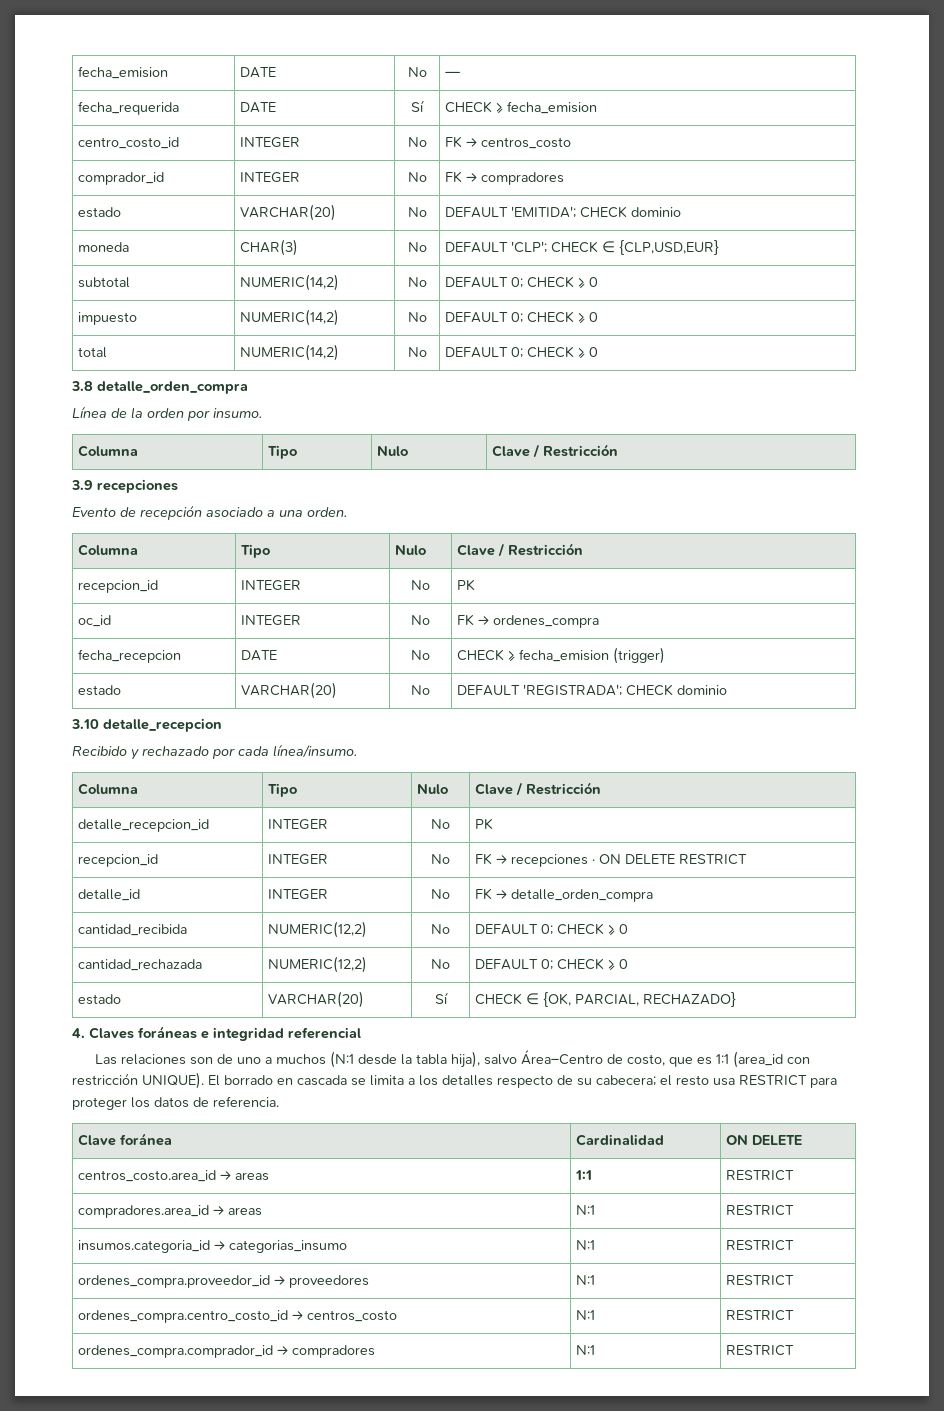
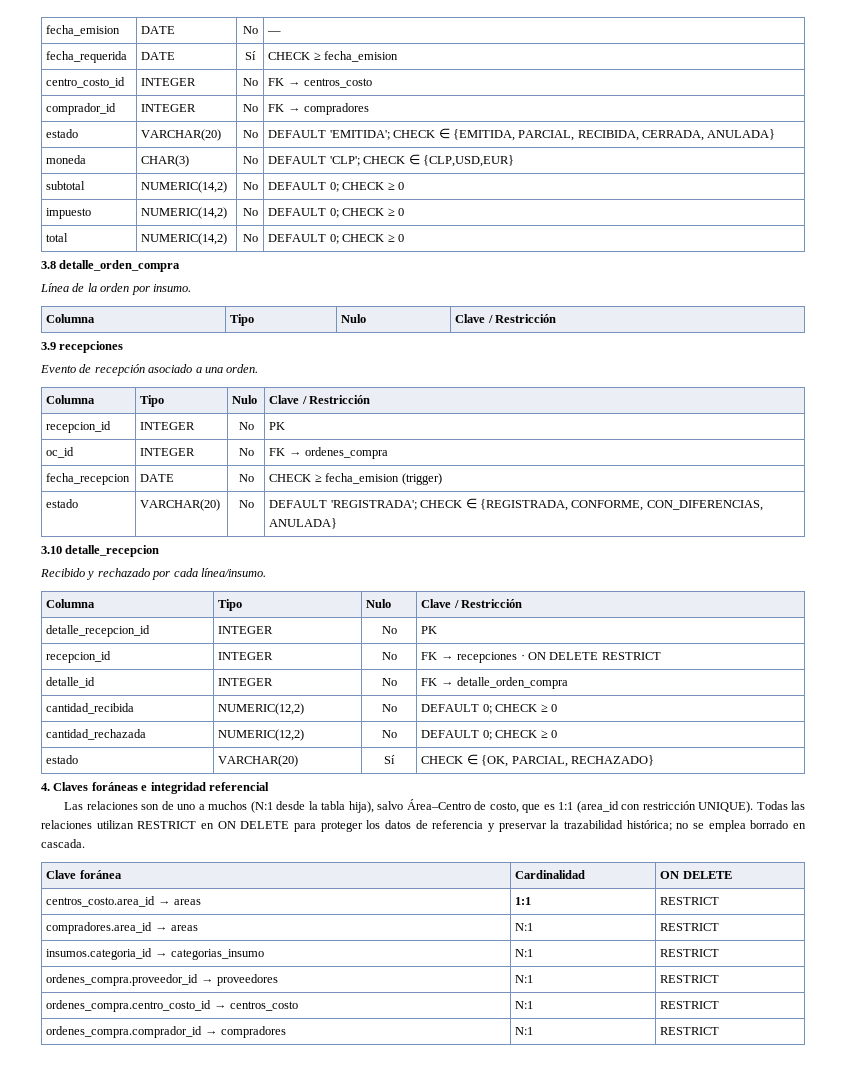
- estado | VARCHAR(20) | No | DEFAULT 'EMITIDA'; CHECK dominio
+ estado | VARCHAR(20) | No | DEFAULT 'EMITIDA'; CHECK ∈ {EMITIDA, PARCIAL, RECIBIDA, CERRADA, ANULADA}
- estado | VARCHAR(20) | No | DEFAULT 'REGISTRADA'; CHECK dominio
+ estado | VARCHAR(20) | No | DEFAULT 'REGISTRADA'; CHECK ∈ {REGISTRADA, CONFORME, CON_DIFERENCIAS, ANULADA}
- El borrado en cascada se limita a los detalles respecto de su cabecera; el resto usa RESTRICT para proteger los datos de referencia.
+ Todas las relaciones utilizan RESTRICT en ON DELETE para proteger los datos de referencia y preservar la trazabilidad histórica; no se emplea borrado en cascada.

